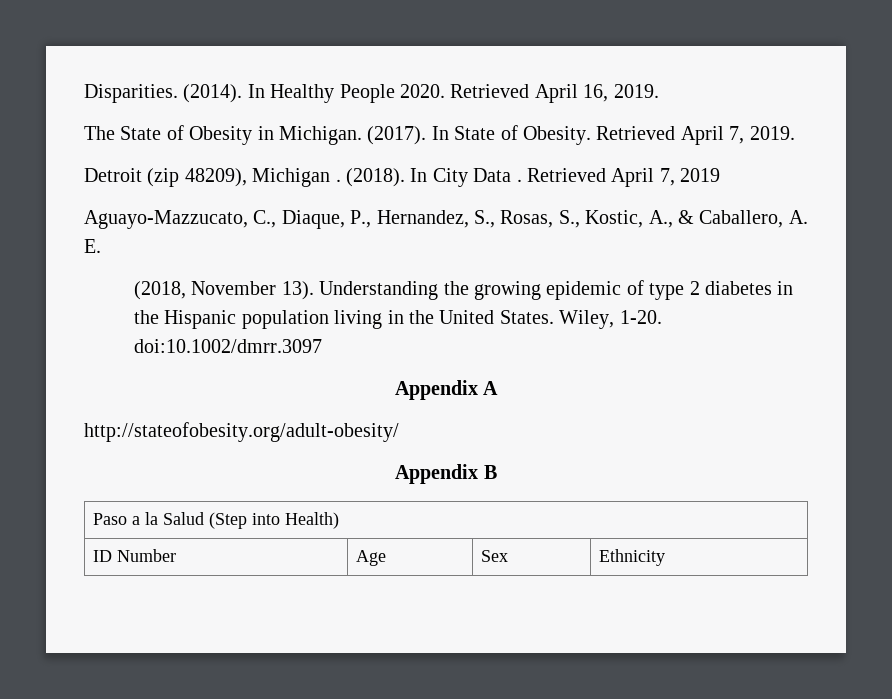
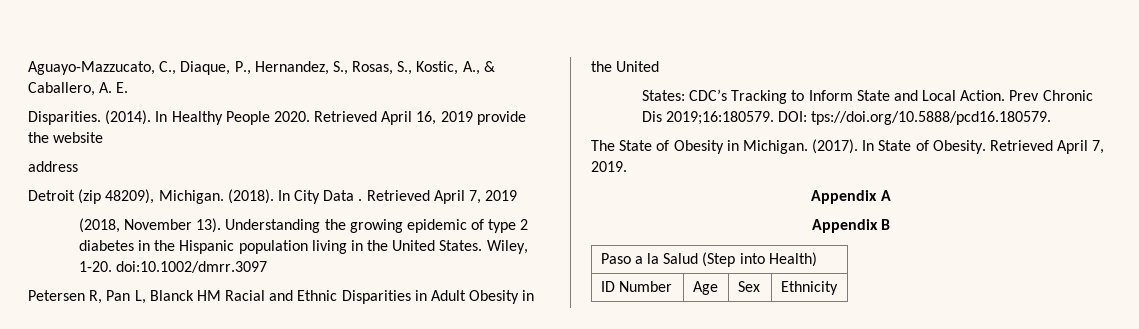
- Disparities. (2014). In Healthy People 2020. Retrieved April 16, 2019.
- The State of Obesity in Michigan. (2017). In State of Obesity. Retrieved April 7, 2019.
- Detroit (zip 48209), Michigan . (2018). In City Data . Retrieved April 7, 2019
+ Disparities. (2014). In Healthy People 2020. Retrieved April 16, 2019 provide the website
+ address
+ Detroit (zip 48209), Michigan. (2018). In City Data . Retrieved April 7, 2019
+ Petersen R, Pan L, Blanck HM Racial and Ethnic Disparities in Adult Obesity in the United
+ States: CDC’s Tracking to Inform State and Local Action. Prev Chronic Dis 2019;16:180579. DOI: tps://doi.org/10.5888/pcd16.180579.
+ The State of Obesity in Michigan. (2017). In State of Obesity. Retrieved April 7, 2019.
- http://stateofobesity.org/adult-obesity/

